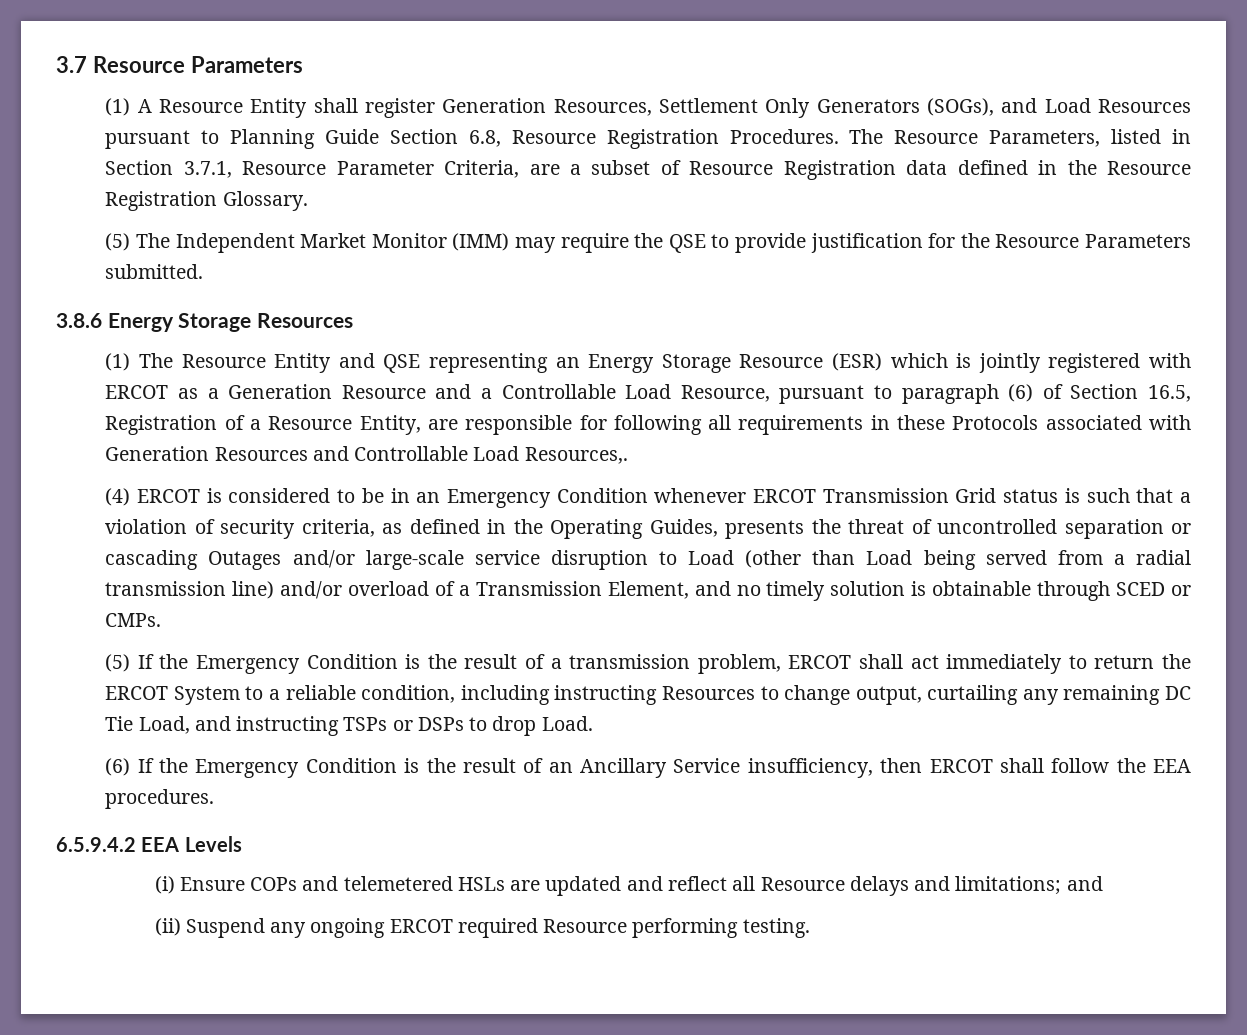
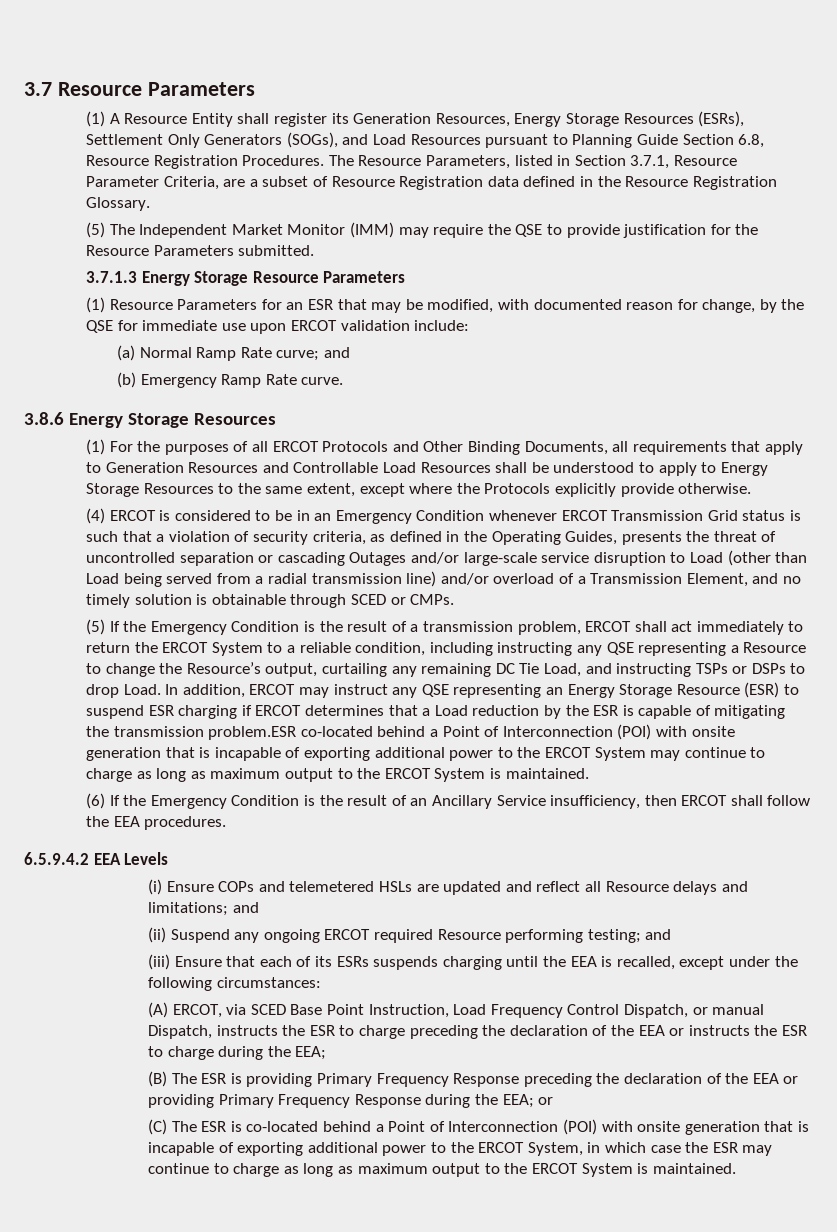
- (1) A Resource Entity shall register Generation Resources, Settlement Only Generators (SOGs), and Load Resources pursuant to Planning Guide Section 6.8, Resource Registration Procedures.
+ (1) A Resource Entity shall register its Generation Resources, Energy Storage Resources (ESRs), Settlement Only Generators (SOGs), and Load Resources pursuant to Planning Guide Section 6.8, Resource Registration Procedures.
+ 3.7.1.3 Energy Storage Resource Parameters
+ (1) Resource Parameters for an ESR that may be modified, with documented reason for change, by the QSE for immediate use upon ERCOT validation include:
+ (a) Normal Ramp Rate curve; and
+ (b) Emergency Ramp Rate curve.
- (1) The Resource Entity and QSE representing an Energy Storage Resource (ESR) which is jointly registered with ERCOT as a Generation Resource and a Controllable Load Resource, pursuant to paragraph (6) of Section 16.5, Registration of a Resource Entity, are responsible for following all requirements in these Protocols associated with Generation Resources and Controllable Load Resources,.
+ (1) For the purposes of all ERCOT Protocols and Other Binding Documents, all requirements that apply to Generation Resources and Controllable Load Resources shall be understood to apply to Energy Storage Resources to the same extent, except where the Protocols explicitly provide otherwise.
- (5) If the Emergency Condition is the result of a transmission problem, ERCOT shall act immediately to return the ERCOT System to a reliable condition, including instructing Resources to change output, curtailing any remaining DC Tie Load, and instructing TSPs or DSPs to drop Load.
+ (5) If the Emergency Condition is the result of a transmission problem, ERCOT shall act immediately to return the ERCOT System to a reliable condition, including instructing any QSE representing a Resource to change the Resource’s output, curtailing any remaining DC Tie Load, and instructing TSPs or DSPs to drop Load. In addition, ERCOT may instruct any QSE representing an Energy Storage Resource (ESR) to suspend ESR charging if ERCOT determines that a Load reduction by the ESR is capable of mitigating the transmission problem.ESR co-located behind a Point of Interconnection (POI) with onsite generation that is incapable of exporting additional power to the ERCOT System may continue to charge as long as maximum output to the ERCOT System is maintained.
- (ii) Suspend any ongoing ERCOT required Resource performing testing.
+ (ii) Suspend any ongoing ERCOT required Resource performing testing; and
+ (iii) Ensure that each of its ESRs suspends charging until the EEA is recalled, except under the following circumstances:
+ (A) ERCOT, via SCED Base Point Instruction, Load Frequency Control Dispatch, or manual Dispatch, instructs the ESR to charge preceding the declaration of the EEA or instructs the ESR to charge during the EEA;
+ (B) The ESR is providing Primary Frequency Response preceding the declaration of the EEA or providing Primary Frequency Response during the EEA; or
+ (C) The ESR is co-located behind a Point of Interconnection (POI) with onsite generation that is incapable of exporting additional power to the ERCOT System, in which case the ESR may continue to charge as long as maximum output to the ERCOT System is maintained.

